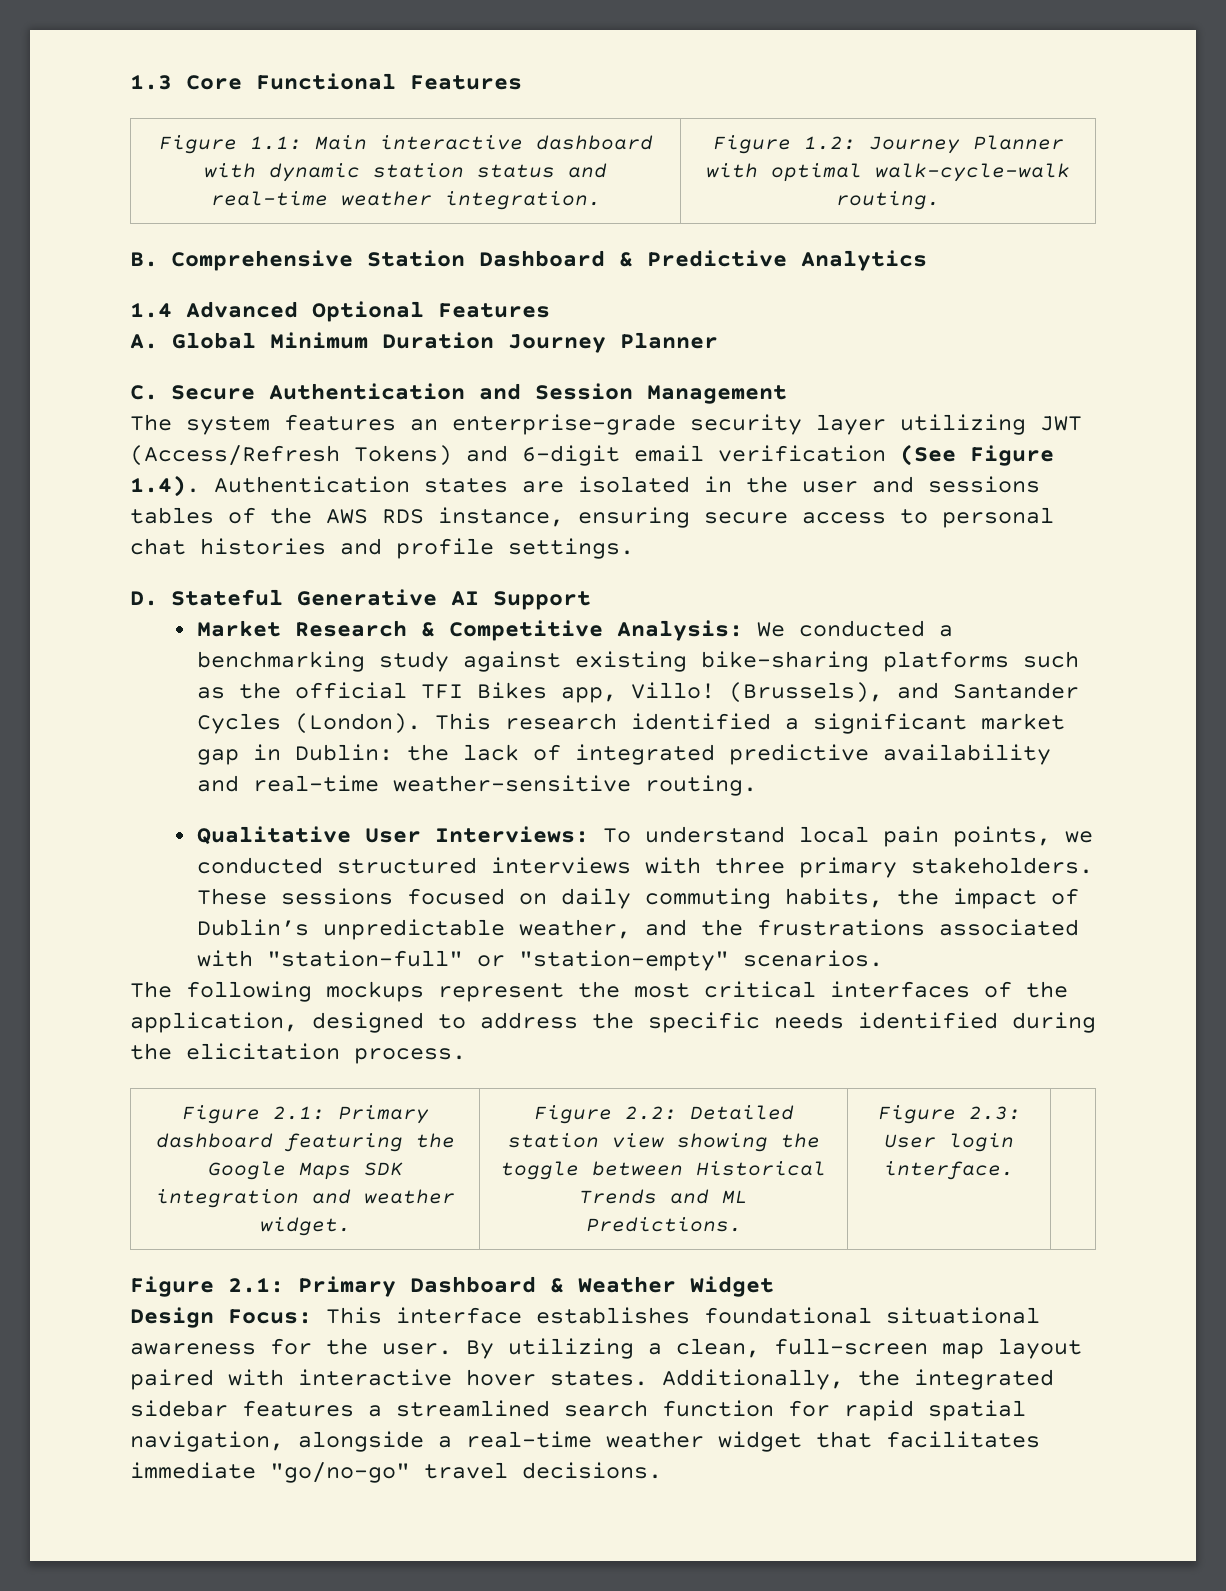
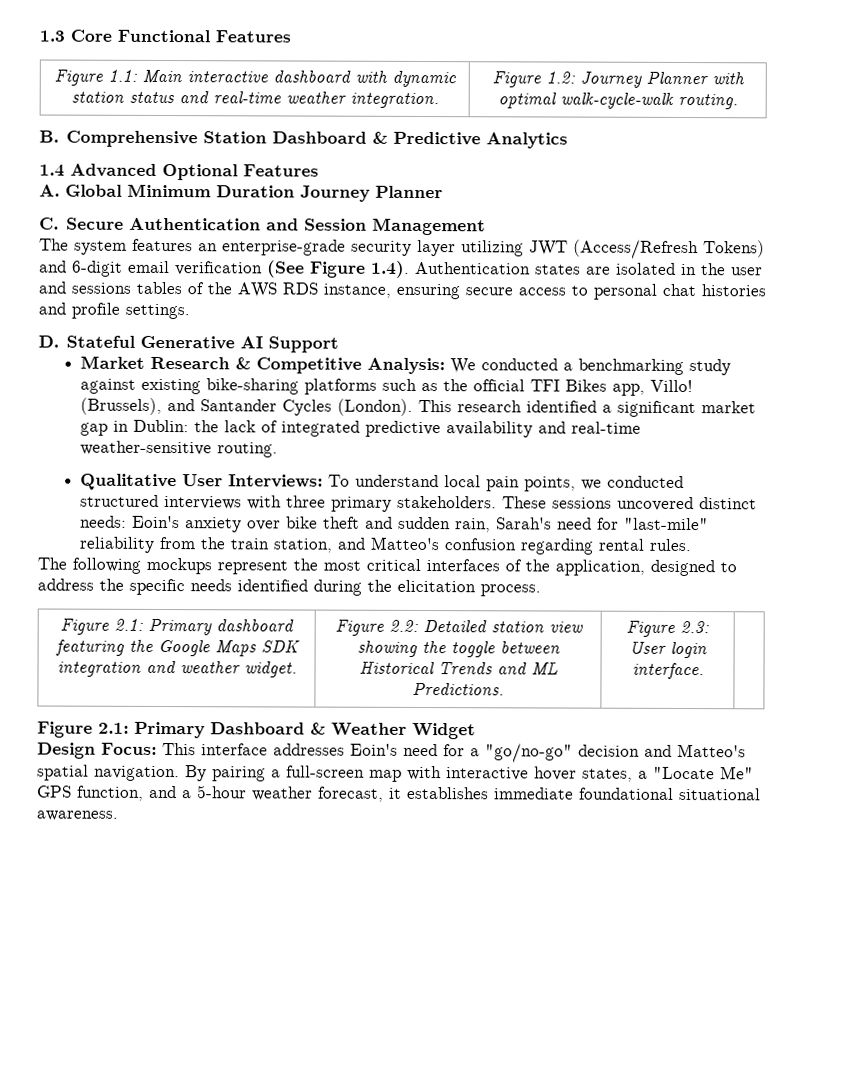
- These sessions focused on daily commuting habits, the impact of Dublin’s unpredictable weather, and the frustrations associated with "station-full" or "station-empty" scenarios.
+ These sessions uncovered distinct needs: Eoin's anxiety over bike theft and sudden rain, Sarah's need for "last-mile" reliability from the train station, and Matteo's confusion regarding rental rules.
- Design Focus: This interface establishes foundational situational awareness for the user. By utilizing a clean, full-screen map layout paired with interactive hover states. Additionally, the integrated sidebar features a streamlined search function for rapid spatial navigation, alongside a real-time weather widget that facilitates immediate "go/no-go" travel decisions.
+ Design Focus: This interface addresses Eoin's need for a "go/no-go" decision and Matteo's spatial navigation. By pairing a full-screen map with interactive hover states, a "Locate Me" GPS function, and a 5-hour weather forecast, it establishes immediate foundational situational awareness.

